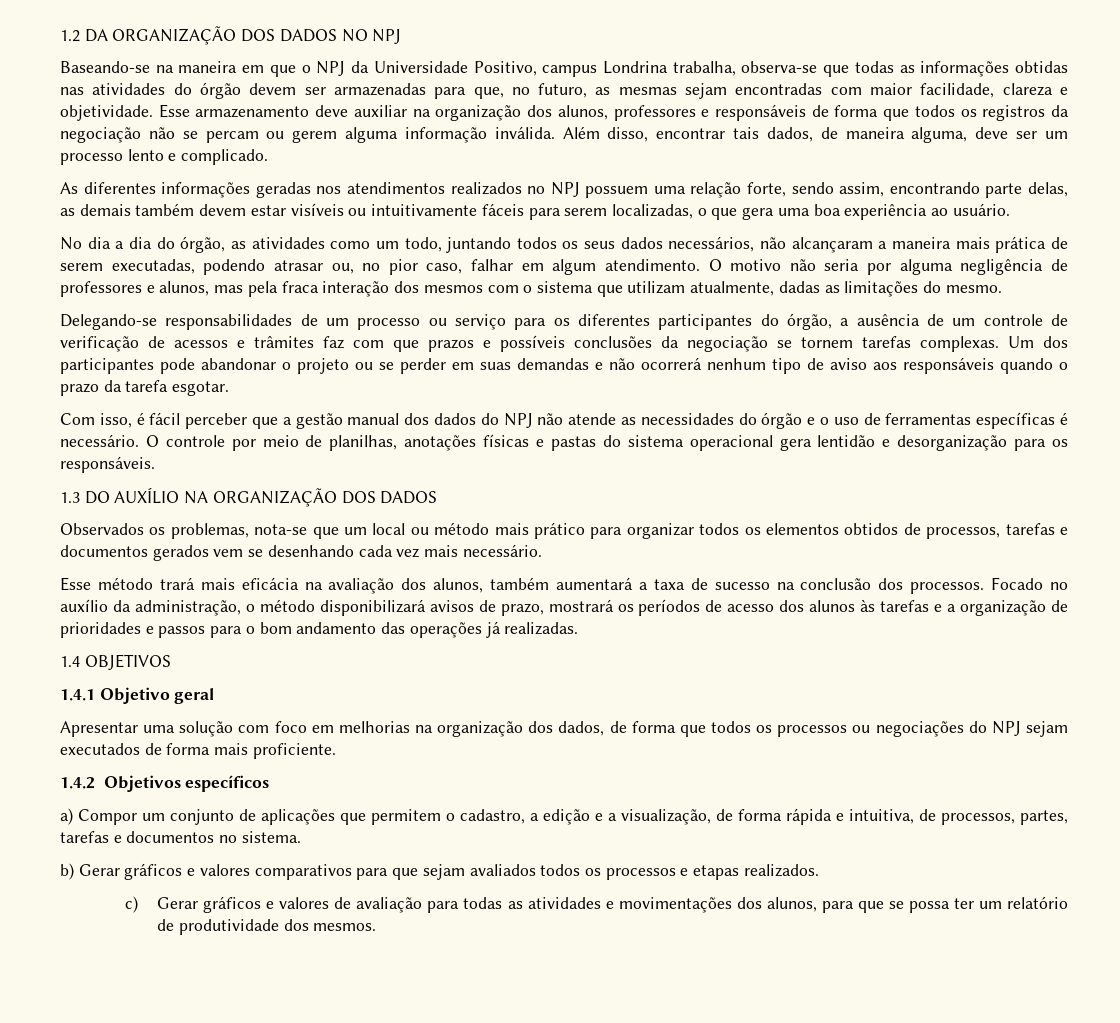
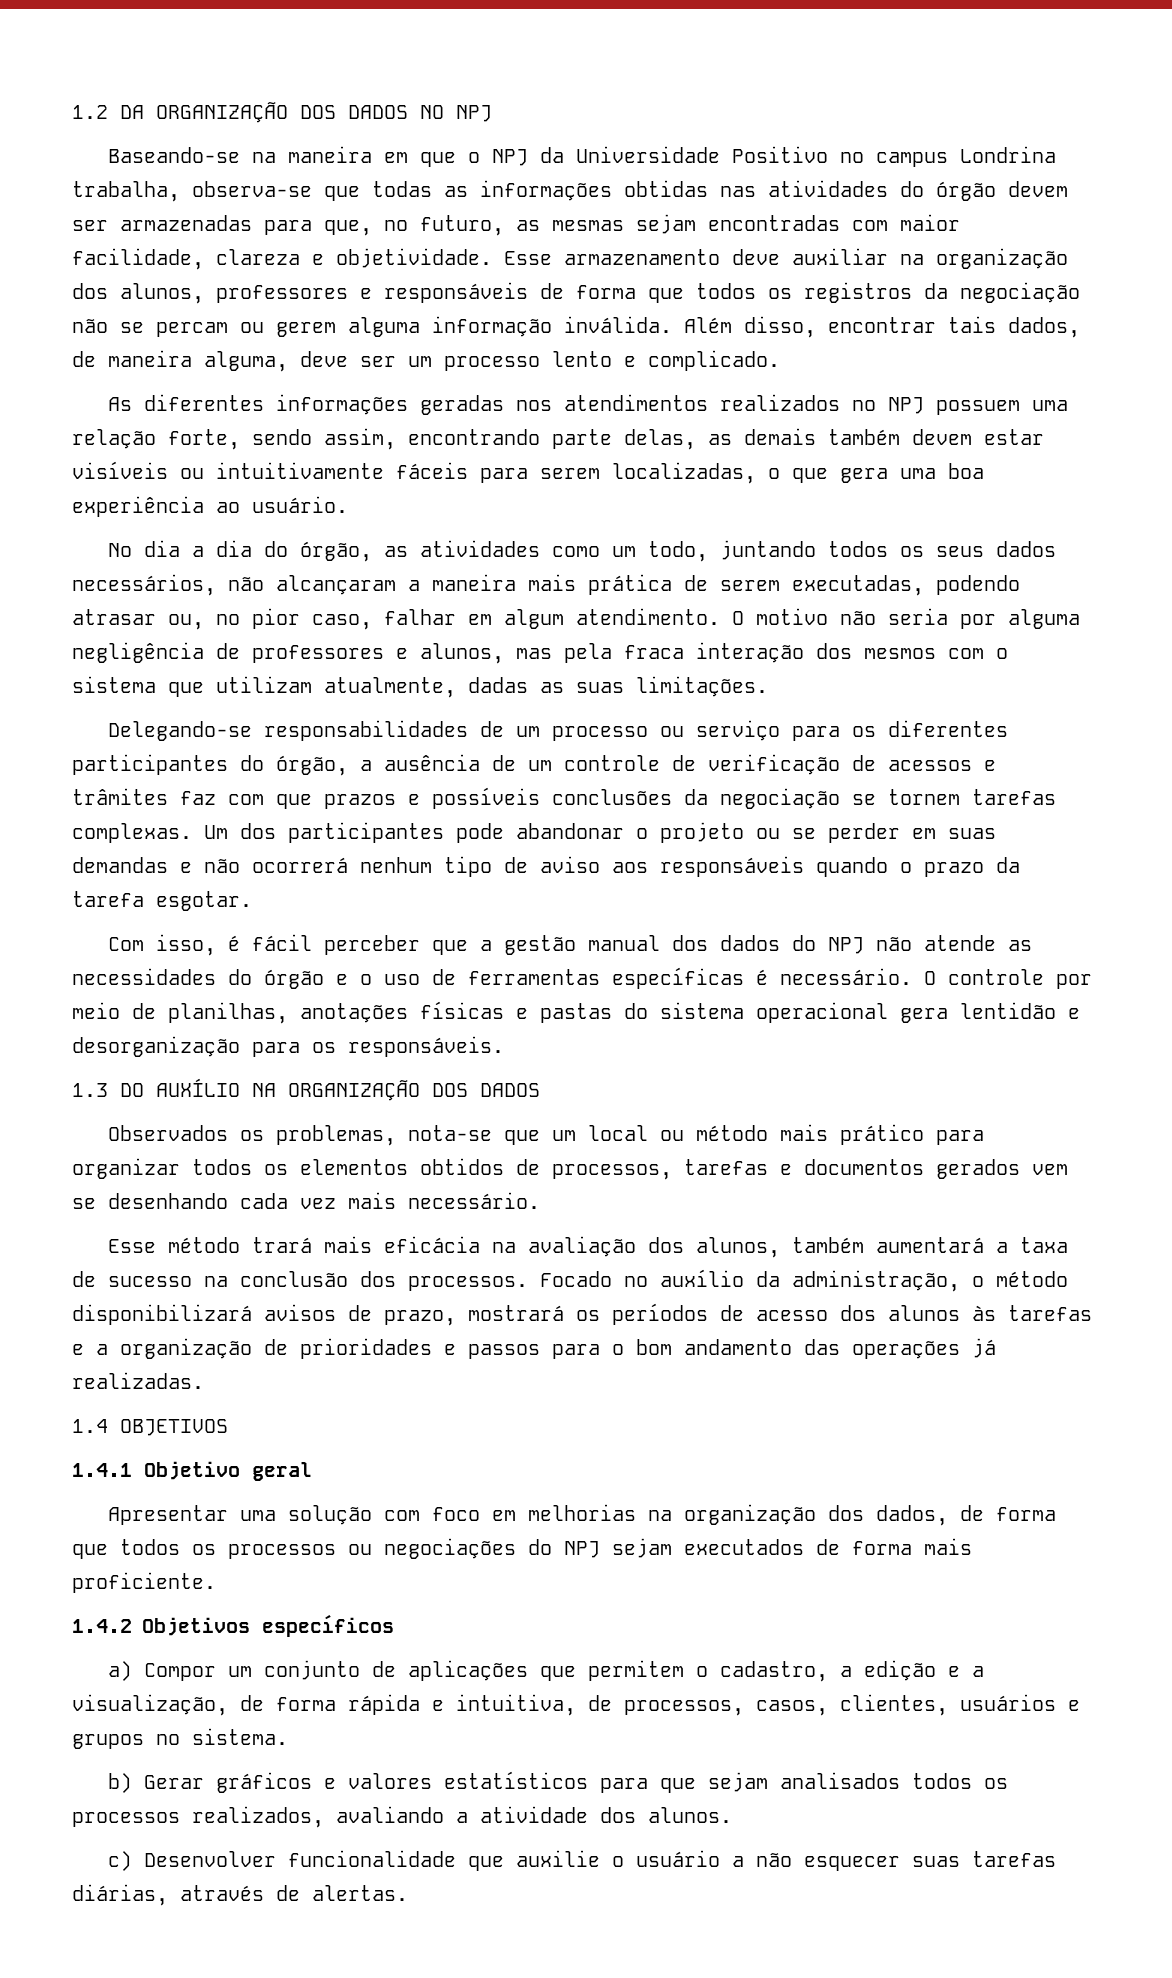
- Baseando-se na maneira em que o NPJ da Universidade Positivo, campus Londrina trabalha, observa-se que todas as informações obtidas nas atividades do órgão devem ser armazenadas para que, no futuro, as mesmas sejam encontradas com maior facilidade, clareza e objetividade.
+ Baseando-se na maneira em que o NPJ da Universidade Positivo no campus Londrina trabalha, observa-se que todas as informações obtidas nas atividades do órgão devem ser armazenadas para que, no futuro, as mesmas sejam encontradas com maior facilidade, clareza e objetividade.
- O motivo não seria por alguma negligência de professores e alunos, mas pela fraca interação dos mesmos com o sistema que utilizam atualmente, dadas as limitações do mesmo.
+ O motivo não seria por alguma negligência de professores e alunos, mas pela fraca interação dos mesmos com o sistema que utilizam atualmente, dadas as suas limitações.
- a) Compor um conjunto de aplicações que permitem o cadastro, a edição e a visualização, de forma rápida e intuitiva, de processos, partes, tarefas e documentos no sistema.
+ a) Compor um conjunto de aplicações que permitem o cadastro, a edição e a visualização, de forma rápida e intuitiva, de processos, casos, clientes, usuários e grupos no sistema.
- b) Gerar gráficos e valores comparativos para que sejam avaliados todos os processos e etapas realizados.
- c) Gerar gráficos e valores de avaliação para todas as atividades e movimentações dos alunos, para que se possa ter um relatório de produtividade dos mesmos.
+ b) Gerar gráficos e valores estatísticos para que sejam analisados todos os processos realizados, avaliando a atividade dos alunos.
+ c) Desenvolver funcionalidade que auxilie o usuário a não esquecer suas tarefas diárias, através de alertas.

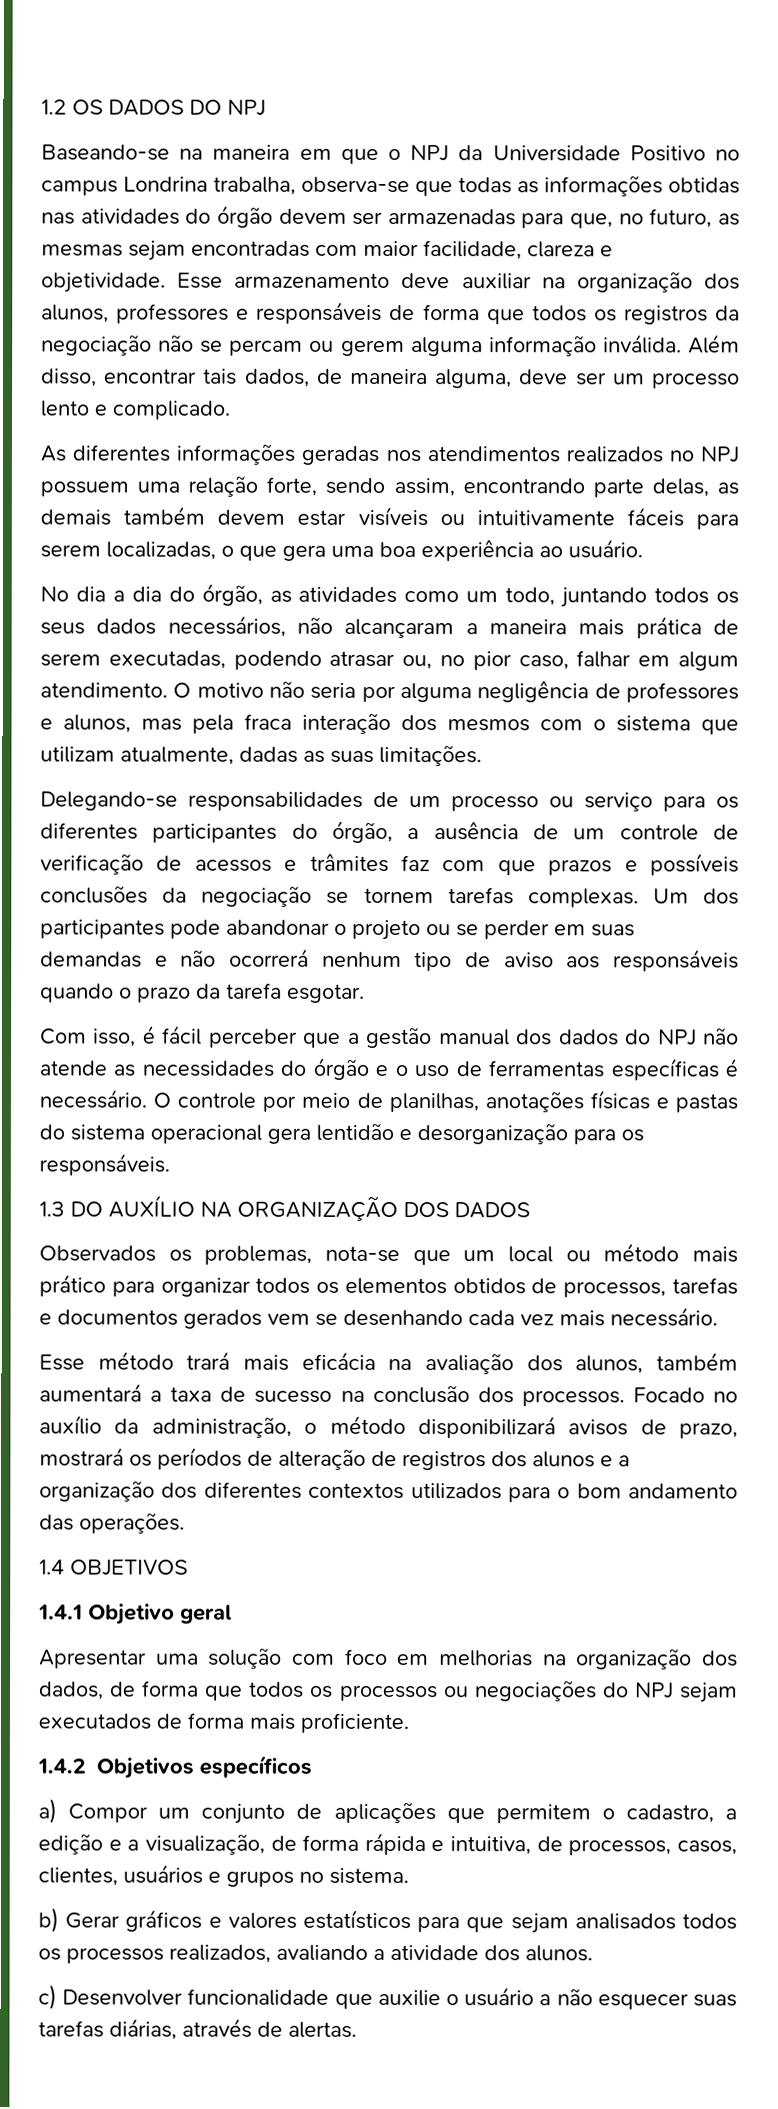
- 1.2 DA ORGANIZAÇÃO DOS DADOS NO NPJ
+ 1.2 OS DADOS DO NPJ
- Focado no auxílio da administração, o método disponibilizará avisos de prazo, mostrará os períodos de acesso dos alunos às tarefas e a organização de prioridades e passos para o bom andamento das operações já realizadas.
+ Focado no auxílio da administração, o método disponibilizará avisos de prazo, mostrará os períodos de alteração de registros dos alunos e a organização dos diferentes contextos utilizados para o bom andamento das operações.

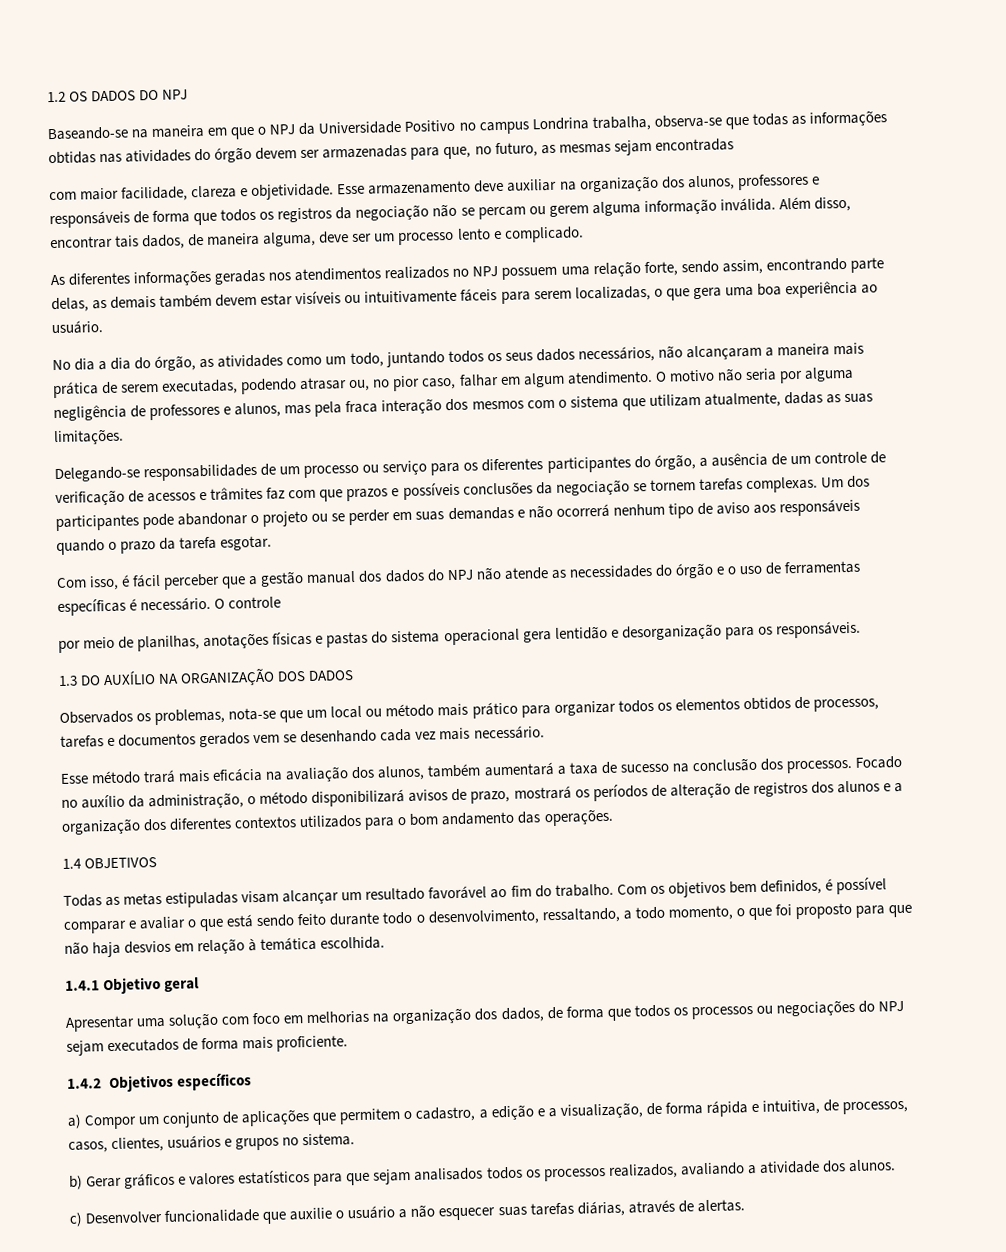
- Baseando-se na maneira em que o NPJ da Universidade Positivo no campus Londrina trabalha, observa-se que todas as informações obtidas nas atividades do órgão devem ser armazenadas para que, no futuro, as mesmas sejam encontradas com maior facilidade, clareza e objetividade.
+ Baseando-se na maneira em que o NPJ da Universidade Positivo no campus Londrina trabalha, observa-se que todas as informações obtidas nas atividades do órgão devem ser armazenadas para que, no futuro, as mesmas sejam encontradas
+ com maior facilidade, clareza e objetividade.
- O controle por meio de planilhas, anotações físicas e pastas do sistema operacional gera lentidão e desorganização para os responsáveis.
+ O controle
+ por meio de planilhas, anotações físicas e pastas do sistema operacional gera lentidão e desorganização para os responsáveis.
+ Todas as metas estipuladas visam alcançar um resultado favorável ao fim do trabalho. Com os objetivos bem definidos, é possível comparar e avaliar o que está sendo feito durante todo o desenvolvimento, ressaltando, a todo momento, o que foi proposto para que não haja desvios em relação à temática escolhida.

